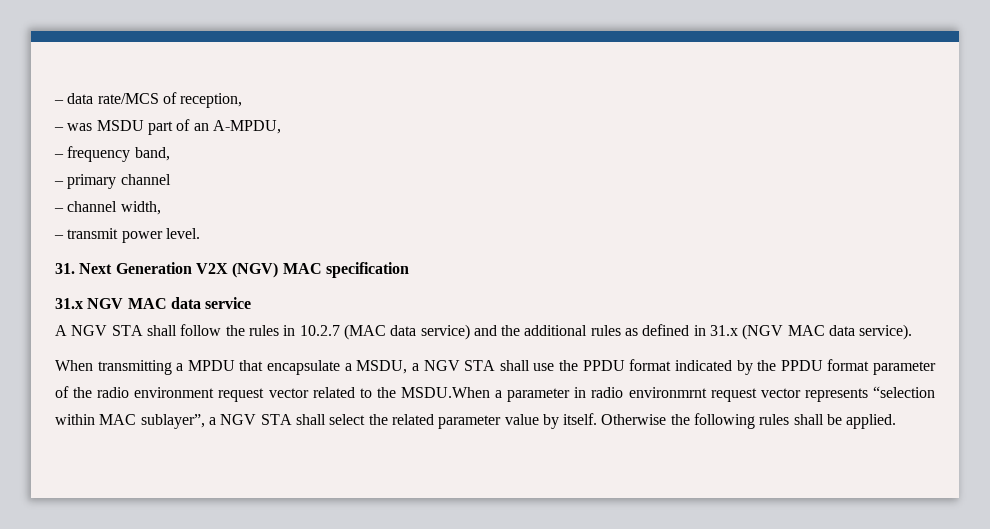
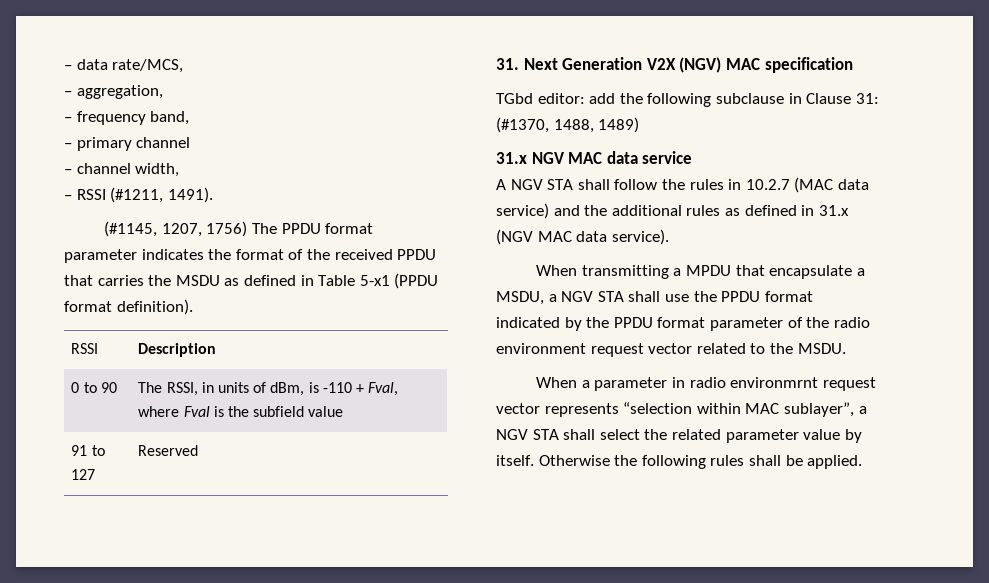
- – data rate/MCS of reception,
- – was MSDU part of an A-MPDU,
+ – data rate/MCS,
+ – aggregation,
- – transmit power level.
+ – RSSI (#1211, 1491).
+ (#1145, 1207, 1756) The PPDU format parameter indicates the format of the received PPDU that carries the MSDU as defined in Table 5-x1 (PPDU format definition).
+ RSSI | Description
+ 0 to 90 | The RSSI, in units of dBm, is -110 + Fval, where Fval is the subfield value
+ 91 to 127 | Reserved
+ TGbd editor: add the following subclause in Clause 31: (#1370, 1488, 1489)
- When transmitting a MPDU that encapsulate a MSDU, a NGV STA shall use the PPDU format indicated by the PPDU format parameter of the radio environment request vector related to the MSDU.When a parameter in radio environmrnt request vector represents “selection within MAC sublayer”, a NGV STA shall select the related parameter value by itself.
+ When transmitting a MPDU that encapsulate a MSDU, a NGV STA shall use the PPDU format indicated by the PPDU format parameter of the radio environment request vector related to the MSDU.
+ When a parameter in radio environmrnt request vector represents “selection within MAC sublayer”, a NGV STA shall select the related parameter value by itself.

